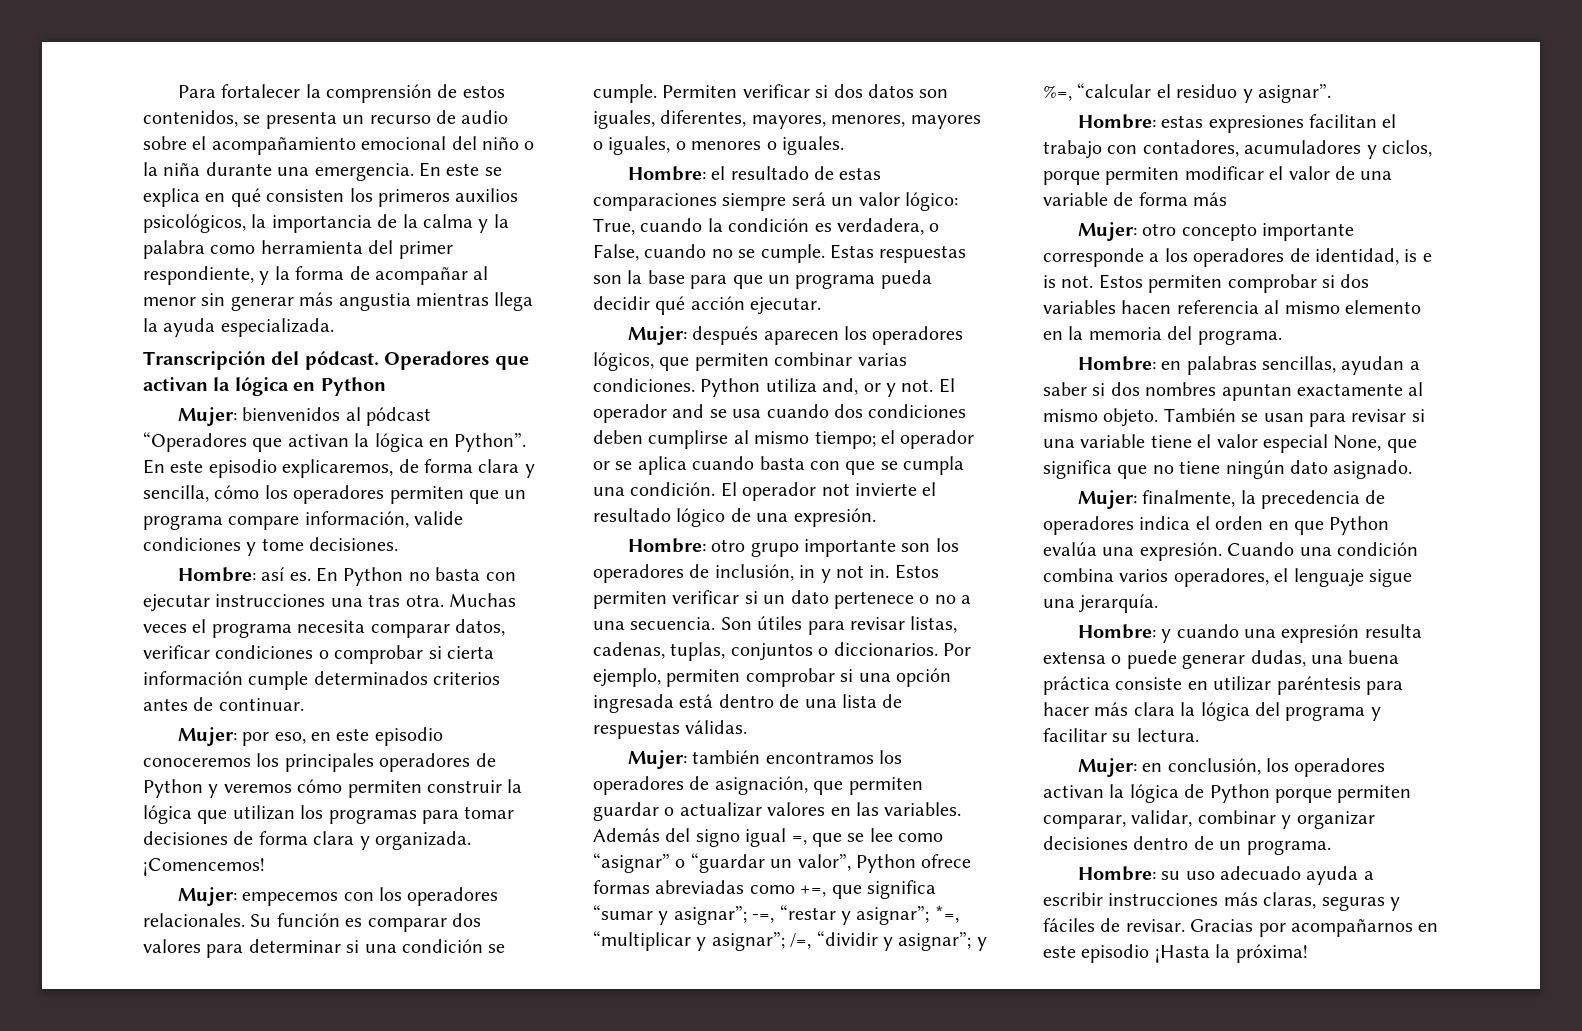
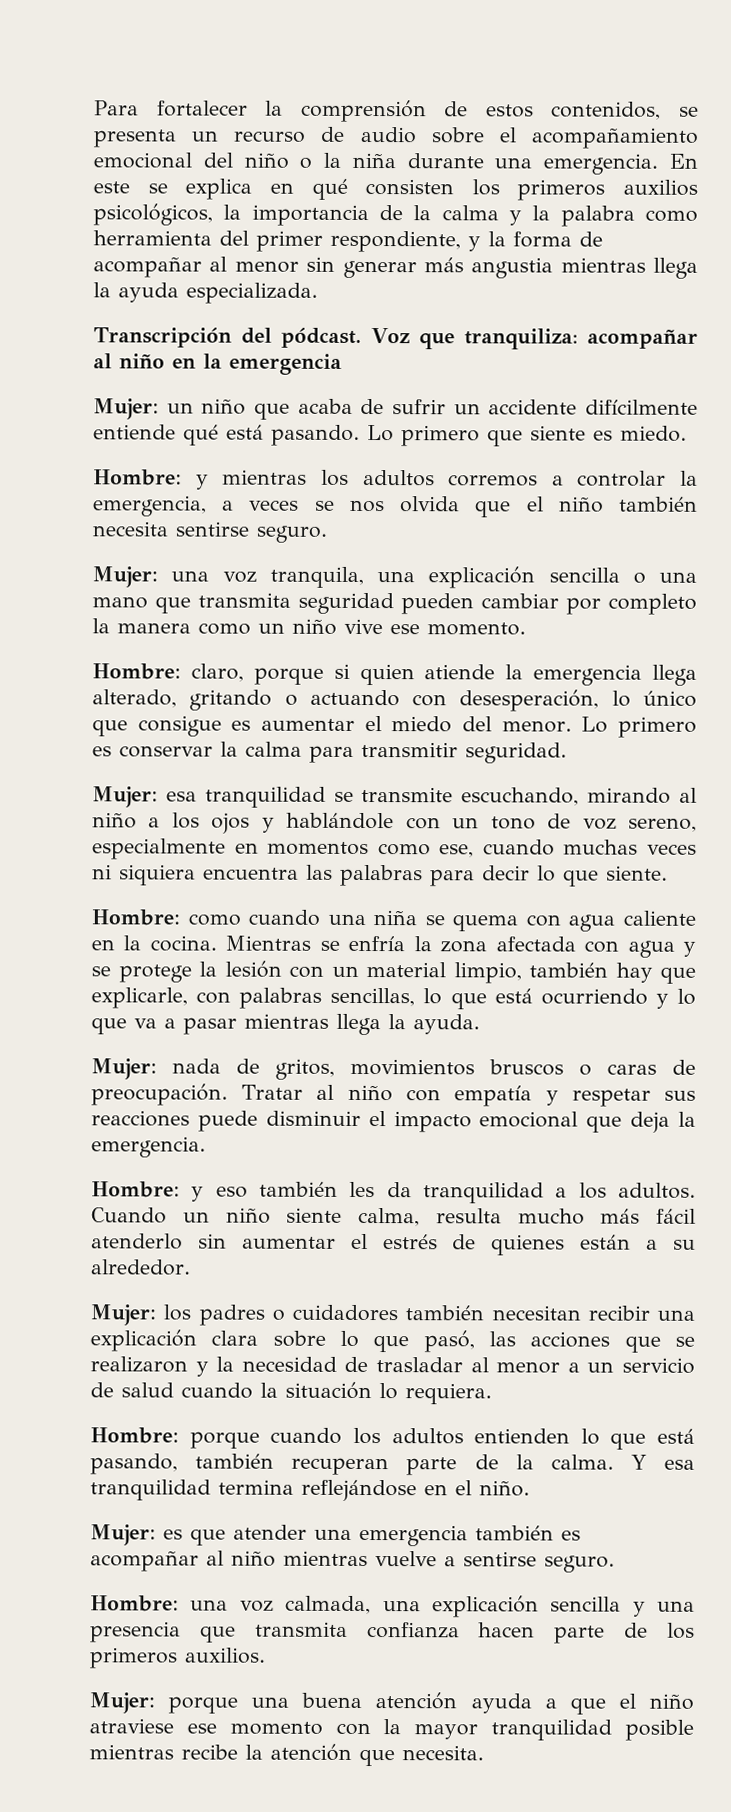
- Operadores que activan la lógica en Python
- Mujer: bienvenidos al pódcast “Operadores que activan la lógica en Python”. En este episodio explicaremos, de forma clara y sencilla, cómo los operadores permiten que un programa compare información, valide condiciones y tome decisiones.
- Hombre: así es. En Python no basta con ejecutar instrucciones una tras otra. Muchas veces el programa necesita comparar datos, verificar condiciones o comprobar si cierta información cumple determinados criterios antes de continuar.
- Mujer: por eso, en este episodio conoceremos los principales operadores de Python y veremos cómo permiten construir la lógica que utilizan los programas para tomar decisiones de forma clara y organizada. ¡Comencemos!
- Mujer: empecemos con los operadores relacionales. Su función es comparar dos valores para determinar si una condición se cumple. Permiten verificar si dos datos son iguales, diferentes, mayores, menores, mayores o iguales, o menores o iguales.
- Hombre: el resultado de estas comparaciones siempre será un valor lógico: True, cuando la condición es verdadera, o False, cuando no se cumple. Estas respuestas son la base para que un programa pueda decidir qué acción ejecutar.
- Mujer: después aparecen los operadores lógicos, que permiten combinar varias condiciones. Python utiliza and, or y not. El operador and se usa cuando dos condiciones deben cumplirse al mismo tiempo; el operador or se aplica cuando basta con que se cumpla una condición. El operador not invierte el resultado lógico de una expresión.
- Hombre: otro grupo importante son los operadores de inclusión, in y not in. Estos permiten verificar si un dato pertenece o no a una secuencia. Son útiles para revisar listas, cadenas, tuplas, conjuntos o diccionarios. Por ejemplo, permiten comprobar si una opción ingresada está dentro de una lista de respuestas válidas.
- Mujer: también encontramos los operadores de asignación, que permiten guardar o actualizar valores en las variables. Además del signo igual =, que se lee como “asignar” o “guardar un valor”, Python ofrece formas abreviadas como +=, que significa “sumar y asignar”; -=, “restar y asignar”; *=, “multiplicar y asignar”; /=, “dividir y asignar”; y %=, “calcular el residuo y asignar”.
- Hombre: estas expresiones facilitan el trabajo con contadores, acumuladores y ciclos, porque permiten modificar el valor de una variable de forma más
- Mujer: otro concepto importante corresponde a los operadores de identidad, is e is not. Estos permiten comprobar si dos variables hacen referencia al mismo elemento en la memoria del programa.
- Hombre: en palabras sencillas, ayudan a saber si dos nombres apuntan exactamente al mismo objeto. También se usan para revisar si una variable tiene el valor especial None, que significa que no tiene ningún dato asignado.
- Mujer: finalmente, la precedencia de operadores indica el orden en que Python evalúa una expresión. Cuando una condición combina varios operadores, el lenguaje sigue una jerarquía.
- Hombre: y cuando una expresión resulta extensa o puede generar dudas, una buena práctica consiste en utilizar paréntesis para hacer más clara la lógica del programa y facilitar su lectura.
- Mujer: en conclusión, los operadores activan la lógica de Python porque permiten comparar, validar, combinar y organizar decisiones dentro de un programa.
- Hombre: su uso adecuado ayuda a escribir instrucciones más claras, seguras y fáciles de revisar. Gracias por acompañarnos en este episodio ¡Hasta la próxima!
+ Voz que tranquiliza: acompañar al niño en la emergencia
+ Mujer: un niño que acaba de sufrir un accidente difícilmente entiende qué está pasando. Lo primero que siente es miedo.
+ Hombre: y mientras los adultos corremos a controlar la emergencia, a veces se nos olvida que el niño también necesita sentirse seguro.
+ Mujer: una voz tranquila, una explicación sencilla o una mano que transmita seguridad pueden cambiar por completo la manera como un niño vive ese momento.
+ Hombre: claro, porque si quien atiende la emergencia llega alterado, gritando o actuando con desesperación, lo único que consigue es aumentar el miedo del menor. Lo primero es conservar la calma para transmitir seguridad.
+ Mujer: esa tranquilidad se transmite escuchando, mirando al niño a los ojos y hablándole con un tono de voz sereno, especialmente en momentos como ese, cuando muchas veces ni siquiera encuentra las palabras para decir lo que siente.
+ Hombre: como cuando una niña se quema con agua caliente en la cocina. Mientras se enfría la zona afectada con agua y se protege la lesión con un material limpio, también hay que explicarle, con palabras sencillas, lo que está ocurriendo y lo que va a pasar mientras llega la ayuda.
+ Mujer: nada de gritos, movimientos bruscos o caras de preocupación. Tratar al niño con empatía y respetar sus reacciones puede disminuir el impacto emocional que deja la emergencia.
+ Hombre: y eso también les da tranquilidad a los adultos. Cuando un niño siente calma, resulta mucho más fácil atenderlo sin aumentar el estrés de quienes están a su alrededor.
+ Mujer: los padres o cuidadores también necesitan recibir una explicación clara sobre lo que pasó, las acciones que se realizaron y la necesidad de trasladar al menor a un servicio de salud cuando la situación lo requiera.
+ Hombre: porque cuando los adultos entienden lo que está pasando, también recuperan parte de la calma. Y esa tranquilidad termina reflejándose en el niño.
+ Mujer: es que atender una emergencia también es acompañar al niño mientras vuelve a sentirse seguro.
+ Hombre: una voz calmada, una explicación sencilla y una presencia que transmita confianza hacen parte de los primeros auxilios.
+ Mujer: porque una buena atención ayuda a que el niño atraviese ese momento con la mayor tranquilidad posible mientras recibe la atención que necesita.

